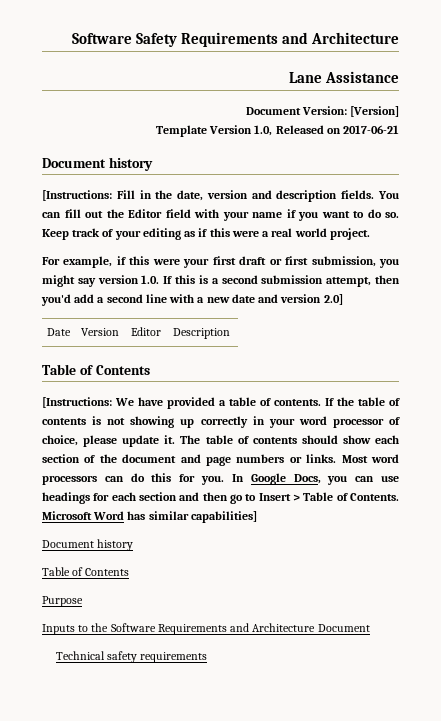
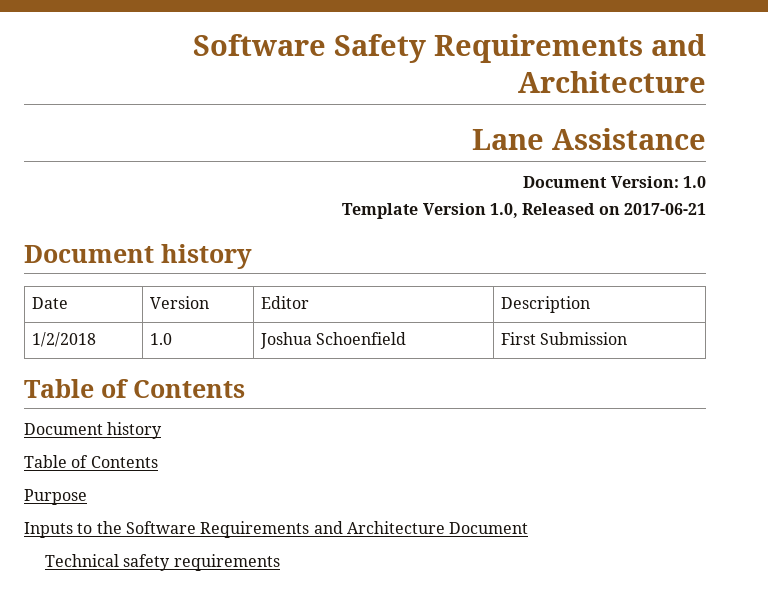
- Document Version: [Version]
+ Document Version: 1.0
- [Instructions: Fill in the date, version and description fields. You can fill out the Editor field with your name if you want to do so. Keep track of your editing as if this were a real world project.
- For example, if this were your first draft or first submission, you might say version 1.0. If this is a second submission attempt, then you'd add a second line with a new date and version 2.0]
  Date | Version | Editor | Description
+ 1/2/2018 | 1.0 | Joshua Schoenfield | First Submission
  Table of Contents
- [Instructions: We have provided a table of contents. If the table of contents is not showing up correctly in your word processor of choice, please update it. The table of contents should show each section of the document and page numbers or links. Most word processors can do this for you. In Google Docs, you can use headings for each section and then go to Insert > Table of Contents. Microsoft Word has similar capabilities]

